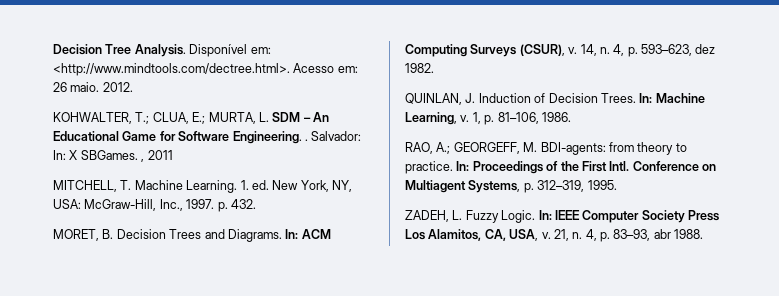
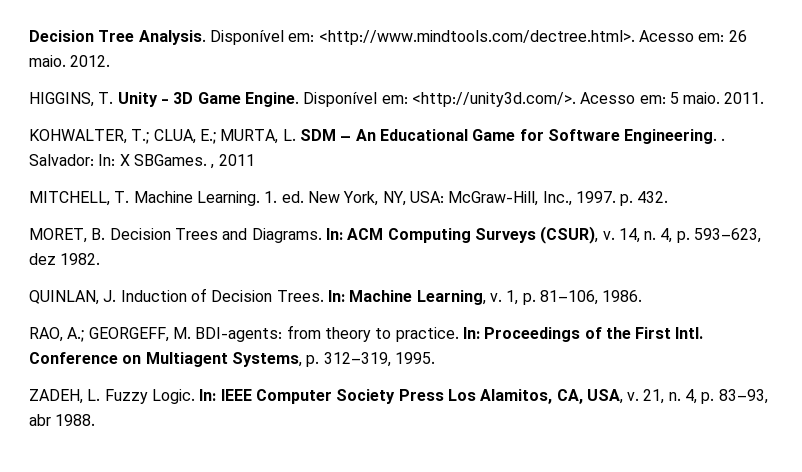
+ HIGGINS, T. Unity - 3D Game Engine. Disponível em: <http://unity3d.com/>. Acesso em: 5 maio. 2011.

